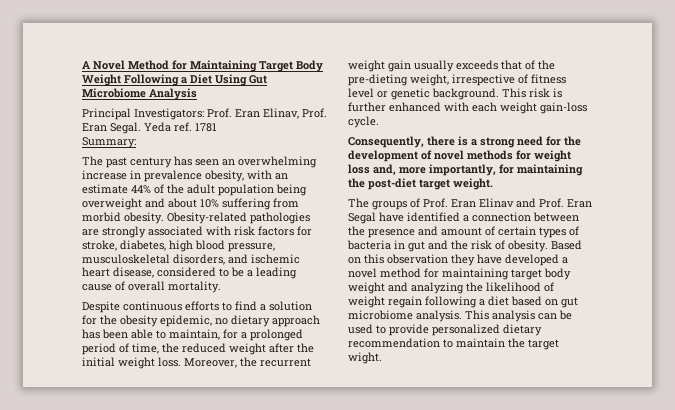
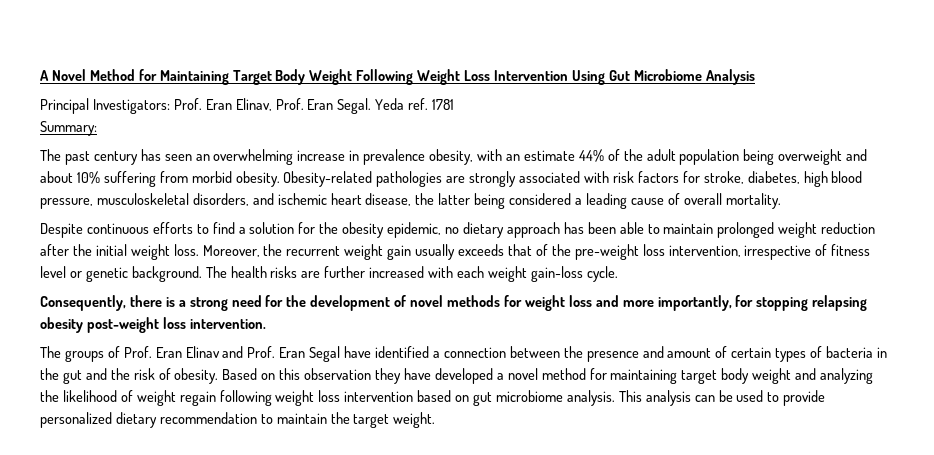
- A Novel Method for Maintaining Target Body Weight Following a Diet Using Gut Microbiome Analysis
+ A Novel Method for Maintaining Target Body Weight Following Weight Loss Intervention Using Gut Microbiome Analysis
- Obesity-related pathologies are strongly associated with risk factors for stroke, diabetes, high blood pressure, musculoskeletal disorders, and ischemic heart disease, considered to be a leading cause of overall mortality.
+ Obesity-related pathologies are strongly associated with risk factors for stroke, diabetes, high blood pressure, musculoskeletal disorders, and ischemic heart disease, the latter being considered a leading cause of overall mortality.
- Despite continuous efforts to find a solution for the obesity epidemic, no dietary approach has been able to maintain, for a prolonged period of time, the reduced weight after the initial weight loss.
+ Despite continuous efforts to find a solution for the obesity epidemic, no dietary approach has been able to maintain prolonged weight reduction after the initial weight loss.
- Moreover, the recurrent weight gain usually exceeds that of the pre-dieting weight, irrespective of fitness level or genetic background.
+ Moreover, the recurrent weight gain usually exceeds that of the pre-weight loss intervention, irrespective of fitness level or genetic background.
- This risk is further enhanced with each weight gain-loss cycle.
+ The health risks are further increased with each weight gain-loss cycle.
- Consequently, there is a strong need for the development of novel methods for weight loss and, more importantly, for maintaining the post-diet target weight.
+ Consequently, there is a strong need for the development of novel methods for weight loss and more importantly, for stopping relapsing obesity post-weight loss intervention.
- The groups of Prof. Eran Elinav and Prof. Eran Segal have identified a connection between the presence and amount of certain types of bacteria in gut and the risk of obesity.
+ The groups of Prof. Eran Elinav and Prof. Eran Segal have identified a connection between the presence and amount of certain types of bacteria in the gut and the risk of obesity.
- Based on this observation they have developed a novel method for maintaining target body weight and analyzing the likelihood of weight regain following a diet based on gut microbiome analysis.
+ Based on this observation they have developed a novel method for maintaining target body weight and analyzing the likelihood of weight regain following weight loss intervention based on gut microbiome analysis.
- This analysis can be used to provide personalized dietary recommendation to maintain the target wight.
+ This analysis can be used to provide personalized dietary recommendation to maintain the target weight.

